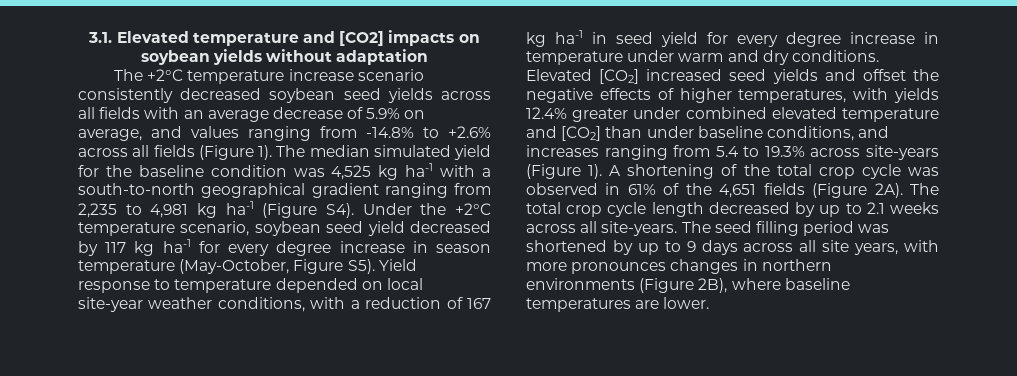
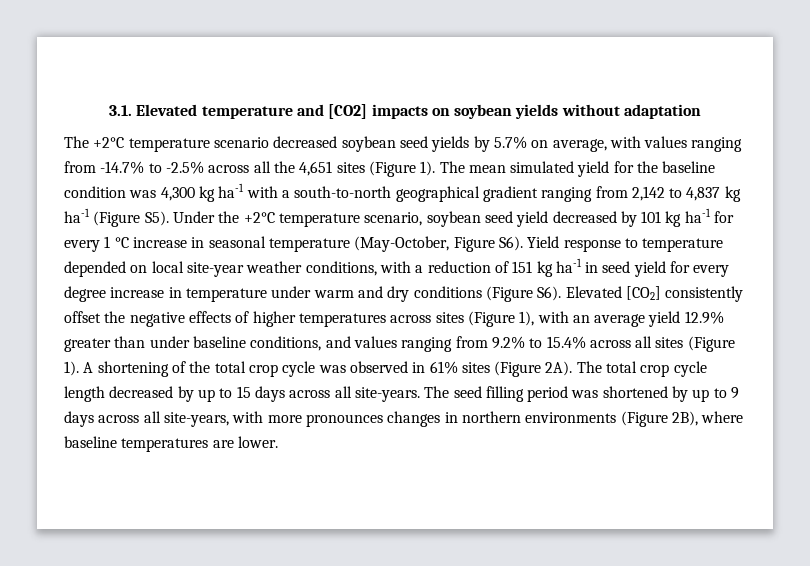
- The +2°C temperature increase scenario consistently decreased soybean seed yields across all fields with an average decrease of 5.9% on average, and values ranging from -14.8% to +2.6% across all fields (Figure 1).
+ The +2°C temperature scenario decreased soybean seed yields by 5.7% on average, with values ranging from -14.7% to -2.5% across all the 4,651 sites (Figure 1).
- The median simulated yield for the baseline condition was 4,525 kg ha-1 with a south-to-north geographical gradient ranging from 2,235 to 4,981 kg ha-1 (Figure S4). Under the +2°C temperature scenario, soybean seed yield decreased by 117 kg ha-1 for every degree increase in season temperature (May-October, Figure S5). Yield response to temperature depended on local site-year weather conditions, with a reduction of 167 kg ha-1 in seed yield for every degree increase in temperature under warm and dry conditions. Elevated [CO2] increased seed yields and offset the negative effects of higher temperatures, with yields 12.4% greater under combined elevated temperature and [CO2] than under baseline conditions, and increases ranging from 5.4 to 19.3% across site-years (Figure 1).
+ The mean simulated yield for the baseline condition was 4,300 kg ha-1 with a south-to-north geographical gradient ranging from 2,142 to 4,837 kg ha-1 (Figure S5). Under the +2°C temperature scenario, soybean seed yield decreased by 101 kg ha-1 for every 1 °C increase in seasonal temperature (May-October, Figure S6). Yield response to temperature depended on local site-year weather conditions, with a reduction of 151 kg ha-1 in seed yield for every degree increase in temperature under warm and dry conditions (Figure S6). Elevated [CO2] consistently offset the negative effects of higher temperatures across sites (Figure 1), with an average yield 12.9% greater than under baseline conditions, and values ranging from 9.2% to 15.4% across all sites (Figure 1).
- A shortening of the total crop cycle was observed in 61% of the 4,651 fields (Figure 2A).
+ A shortening of the total crop cycle was observed in 61% sites (Figure 2A).
- The total crop cycle length decreased by up to 2.1 weeks across all site-years.
+ The total crop cycle length decreased by up to 15 days across all site-years.
- The seed filling period was shortened by up to 9 days across all site years, with more pronounces changes in northern environments (Figure 2B), where baseline temperatures are lower.
+ The seed filling period was shortened by up to 9 days across all site-years, with more pronounces changes in northern environments (Figure 2B), where baseline temperatures are lower.

